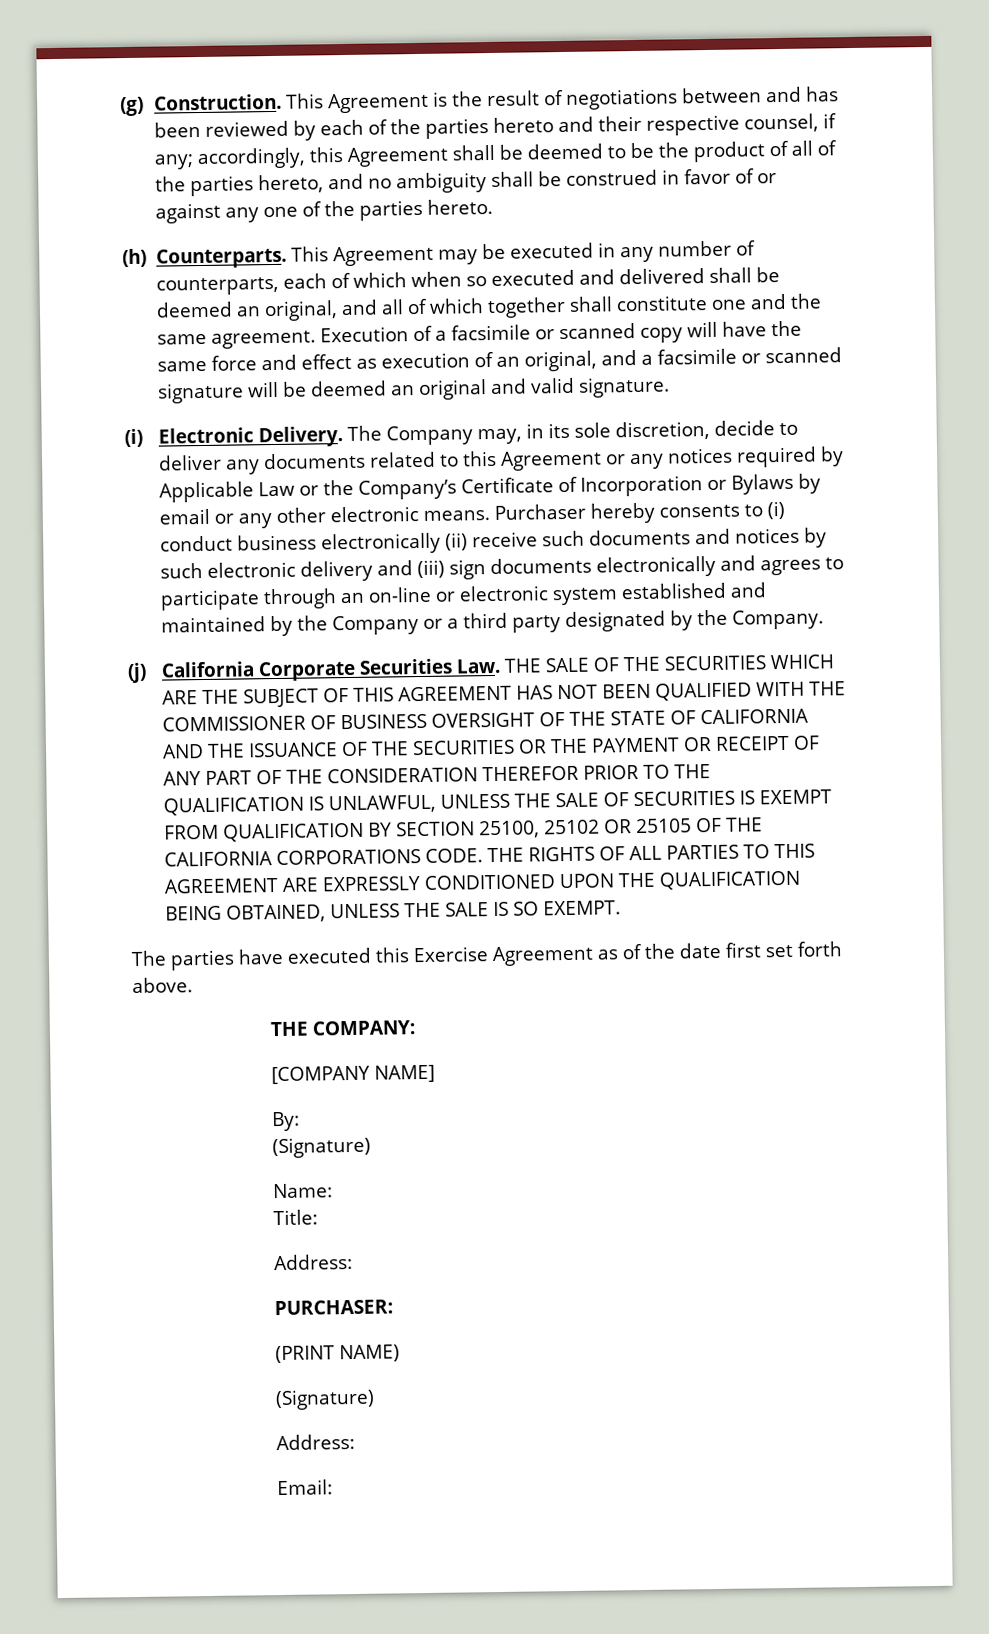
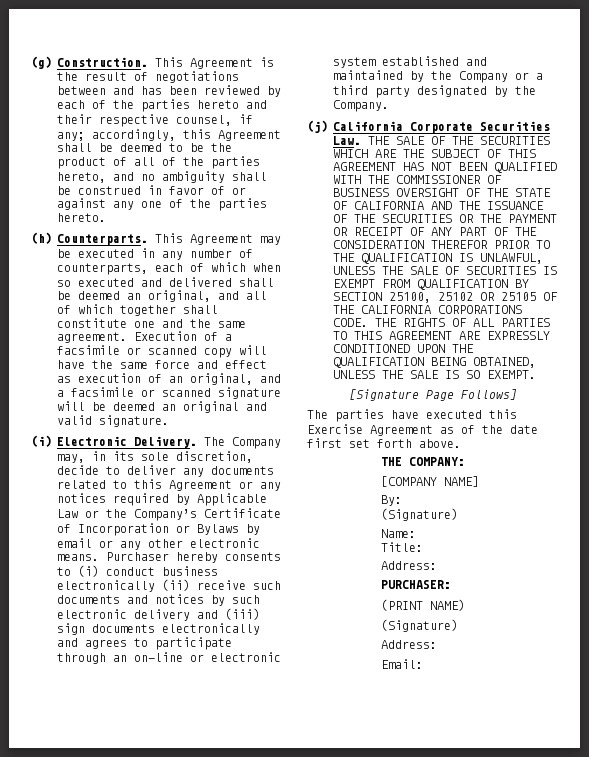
+ [Signature Page Follows]

